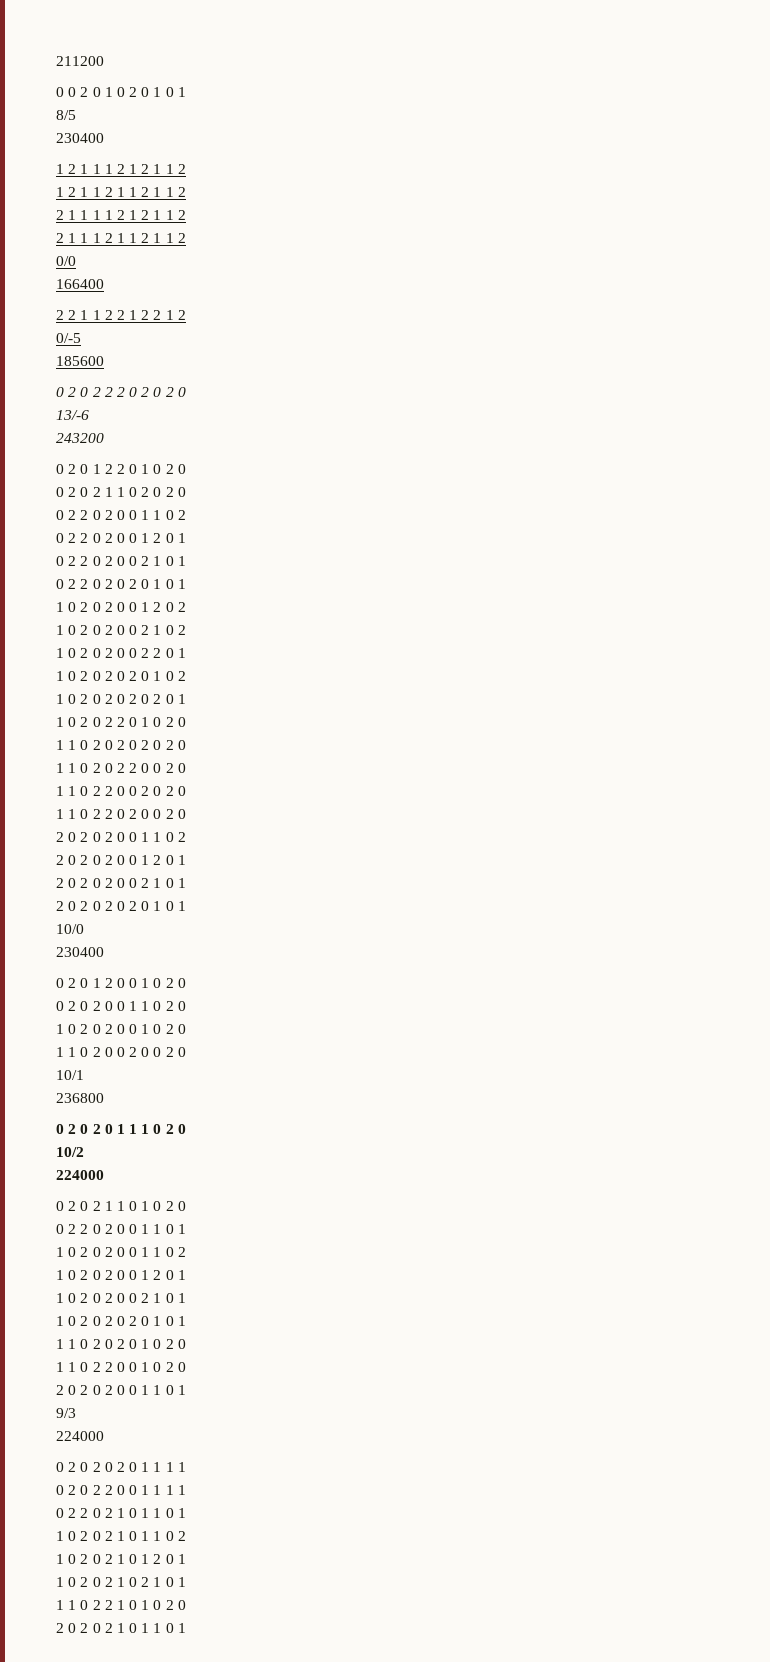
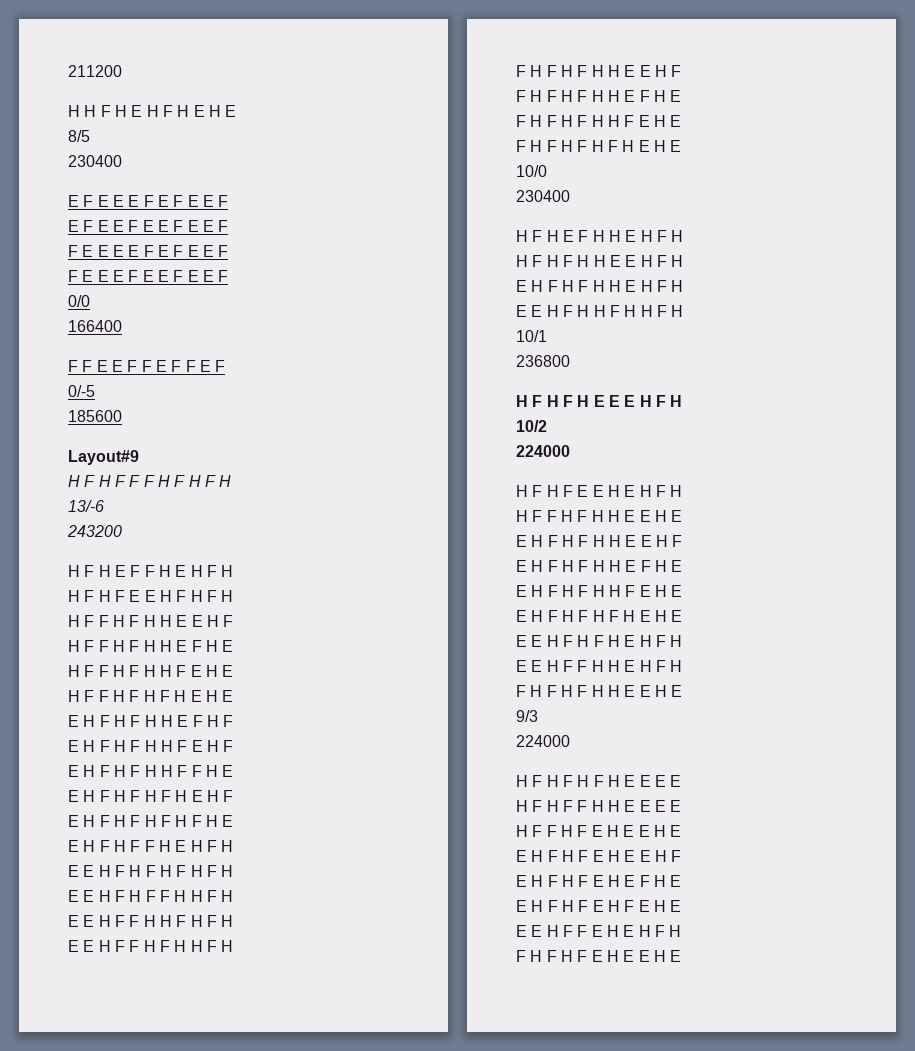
- 0 0 2 0 1 0 2 0 1 0 1
+ H H F H E H F H E H E
  8/5
  230400
- 1 2 1 1 1 2 1 2 1 1 2
- 1 2 1 1 2 1 1 2 1 1 2
- 2 1 1 1 1 2 1 2 1 1 2
- 2 1 1 1 2 1 1 2 1 1 2
+ E F E E E F E F E E F
+ E F E E F E E F E E F
+ F E E E E F E F E E F
+ F E E E F E E F E E F
  0/0
  166400
- 2 2 1 1 2 2 1 2 2 1 2
+ F F E E F F E F F E F
  0/-5
  185600
- 0 2 0 2 2 2 0 2 0 2 0
+ Layout#9
+ H F H F F F H F H F H
  13/-6
  243200
- 0 2 0 1 2 2 0 1 0 2 0
- 0 2 0 2 1 1 0 2 0 2 0
- 0 2 2 0 2 0 0 1 1 0 2
- 0 2 2 0 2 0 0 1 2 0 1
- 0 2 2 0 2 0 0 2 1 0 1
- 0 2 2 0 2 0 2 0 1 0 1
- 1 0 2 0 2 0 0 1 2 0 2
- 1 0 2 0 2 0 0 2 1 0 2
- 1 0 2 0 2 0 0 2 2 0 1
- 1 0 2 0 2 0 2 0 1 0 2
- 1 0 2 0 2 0 2 0 2 0 1
- 1 0 2 0 2 2 0 1 0 2 0
- 1 1 0 2 0 2 0 2 0 2 0
- 1 1 0 2 0 2 2 0 0 2 0
- 1 1 0 2 2 0 0 2 0 2 0
- 1 1 0 2 2 0 2 0 0 2 0
- 2 0 2 0 2 0 0 1 1 0 2
- 2 0 2 0 2 0 0 1 2 0 1
- 2 0 2 0 2 0 0 2 1 0 1
- 2 0 2 0 2 0 2 0 1 0 1
+ H F H E F F H E H F H
+ H F H F E E H F H F H
+ H F F H F H H E E H F
+ H F F H F H H E F H E
+ H F F H F H H F E H E
+ H F F H F H F H E H E
+ E H F H F H H E F H F
+ E H F H F H H F E H F
+ E H F H F H H F F H E
+ E H F H F H F H E H F
+ E H F H F H F H F H E
+ E H F H F F H E H F H
+ E E H F H F H F H F H
+ E E H F H F F H H F H
+ E E H F F H H F H F H
+ E E H F F H F H H F H
+ F H F H F H H E E H F
+ F H F H F H H E F H E
+ F H F H F H H F E H E
+ F H F H F H F H E H E
  10/0
  230400
- 0 2 0 1 2 0 0 1 0 2 0
- 0 2 0 2 0 0 1 1 0 2 0
- 1 0 2 0 2 0 0 1 0 2 0
- 1 1 0 2 0 0 2 0 0 2 0
+ H F H E F H H E H F H
+ H F H F H H E E H F H
+ E H F H F H H E H F H
+ E E H F H H F H H F H
  10/1
  236800
- 0 2 0 2 0 1 1 1 0 2 0
+ H F H F H E E E H F H
  10/2
  224000
- 0 2 0 2 1 1 0 1 0 2 0
- 0 2 2 0 2 0 0 1 1 0 1
- 1 0 2 0 2 0 0 1 1 0 2
- 1 0 2 0 2 0 0 1 2 0 1
- 1 0 2 0 2 0 0 2 1 0 1
- 1 0 2 0 2 0 2 0 1 0 1
- 1 1 0 2 0 2 0 1 0 2 0
- 1 1 0 2 2 0 0 1 0 2 0
- 2 0 2 0 2 0 0 1 1 0 1
+ H F H F E E H E H F H
+ H F F H F H H E E H E
+ E H F H F H H E E H F
+ E H F H F H H E F H E
+ E H F H F H H F E H E
+ E H F H F H F H E H E
+ E E H F H F H E H F H
+ E E H F F H H E H F H
+ F H F H F H H E E H E
  9/3
  224000
- 0 2 0 2 0 2 0 1 1 1 1
- 0 2 0 2 2 0 0 1 1 1 1
- 0 2 2 0 2 1 0 1 1 0 1
- 1 0 2 0 2 1 0 1 1 0 2
- 1 0 2 0 2 1 0 1 2 0 1
- 1 0 2 0 2 1 0 2 1 0 1
- 1 1 0 2 2 1 0 1 0 2 0
- 2 0 2 0 2 1 0 1 1 0 1
+ H F H F H F H E E E E
+ H F H F F H H E E E E
+ H F F H F E H E E H E
+ E H F H F E H E E H F
+ E H F H F E H E F H E
+ E H F H F E H F E H E
+ E E H F F E H E H F H
+ F H F H F E H E E H E

